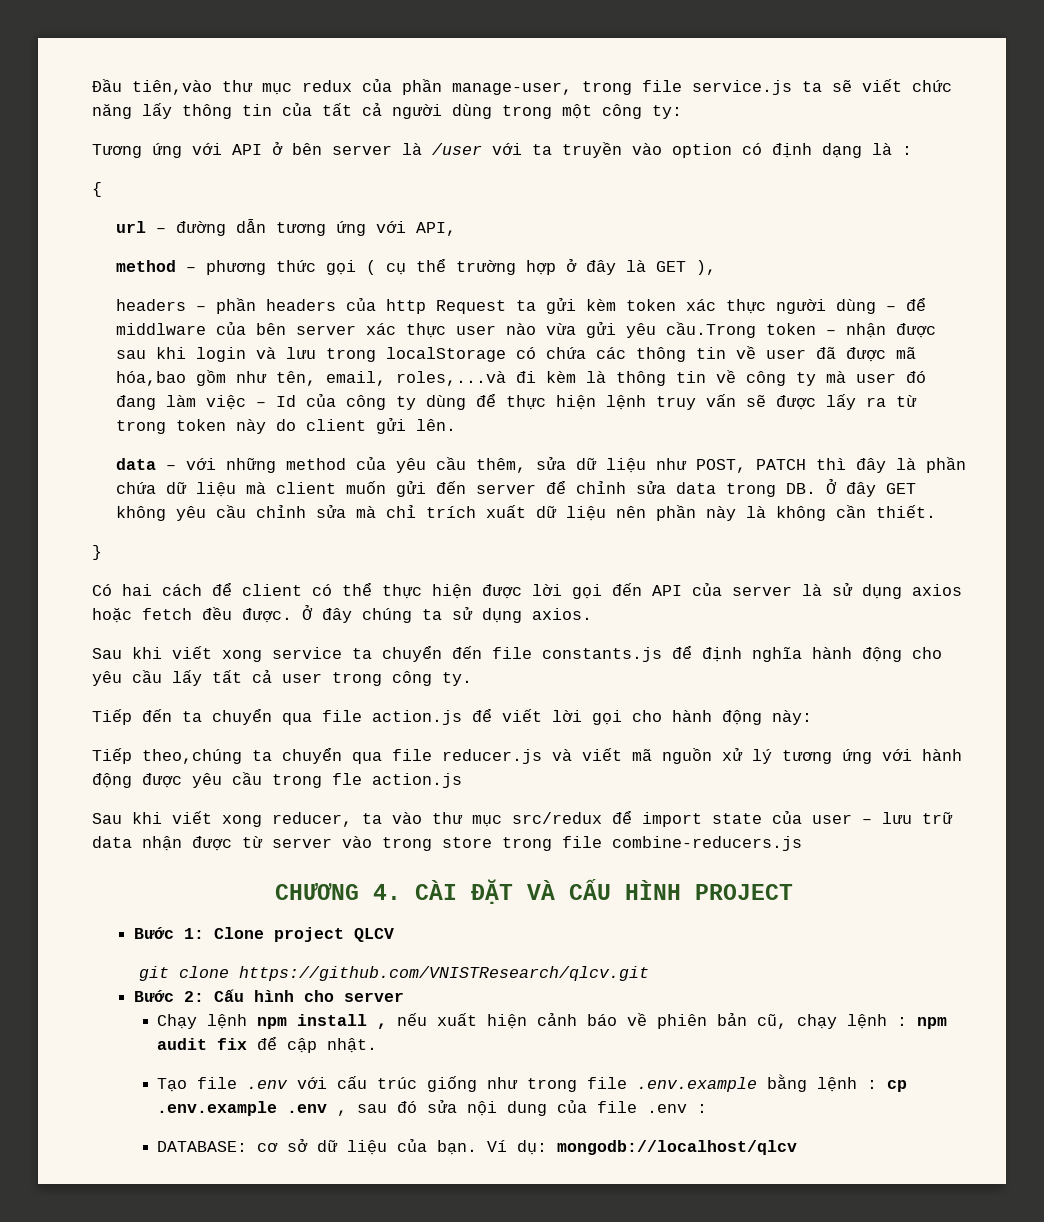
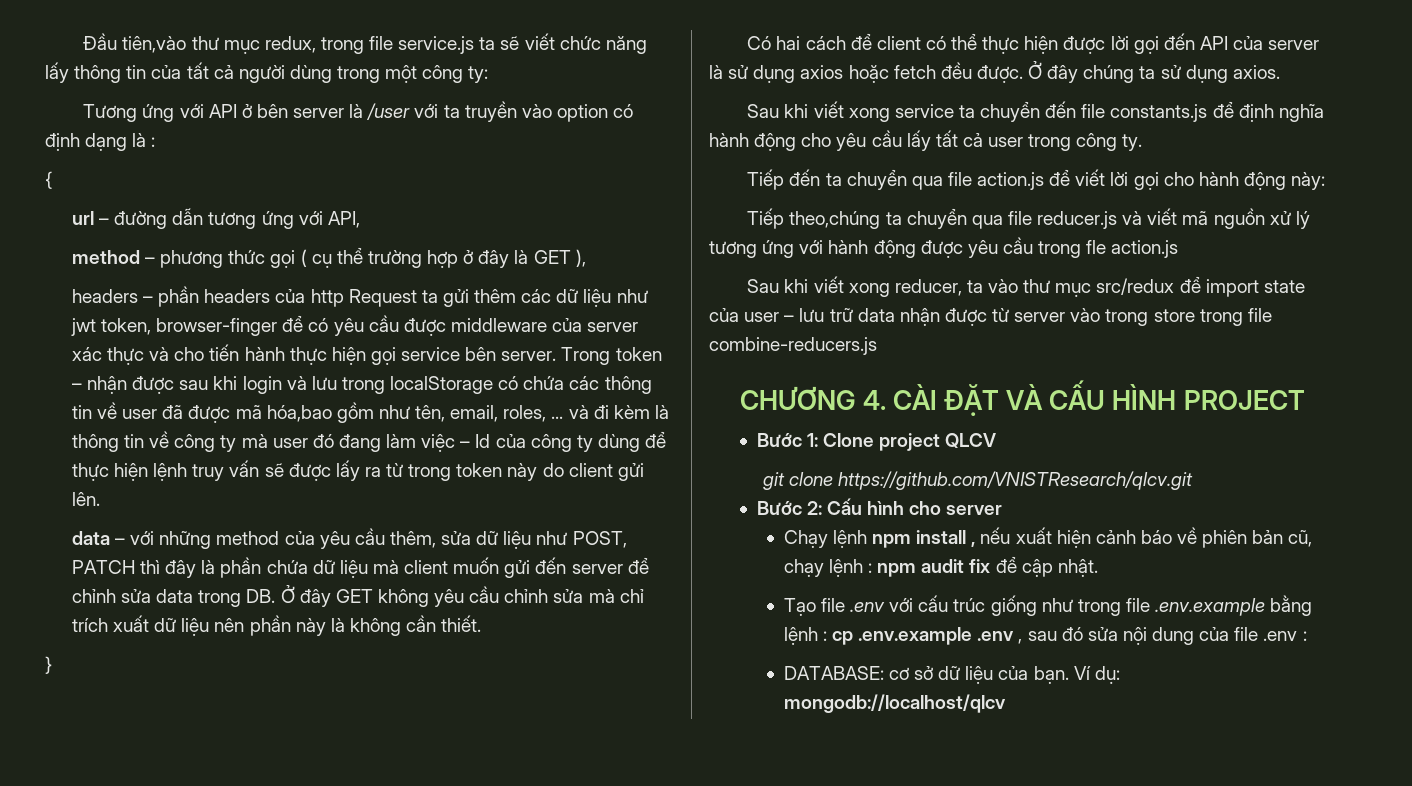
- Đầu tiên,vào thư mục redux của phần manage-user, trong file service.js ta sẽ viết chức năng lấy thông tin của tất cả người dùng trong một công ty:
+ Đầu tiên,vào thư mục redux, trong file service.js ta sẽ viết chức năng lấy thông tin của tất cả người dùng trong một công ty:
- headers – phần headers của http Request ta gửi kèm token xác thực người dùng – để middlware của bên server xác thực user nào vừa gửi yêu cầu.Trong token – nhận được sau khi login và lưu trong localStorage có chứa các thông tin về user đã được mã hóa,bao gồm như tên, email, roles,...và đi kèm là thông tin về công ty mà user đó đang làm việc – Id của công ty dùng để thực hiện lệnh truy vấn sẽ được lấy ra từ trong token này do client gửi lên.
+ headers – phần headers của http Request ta gửi thêm các dữ liệu như jwt token, browser-finger để có yêu cầu được middleware của server xác thực và cho tiến hành thực hiện gọi service bên server. Trong token – nhận được sau khi login và lưu trong localStorage có chứa các thông tin về user đã được mã hóa,bao gồm như tên, email, roles, ... và đi kèm là thông tin về công ty mà user đó đang làm việc – Id của công ty dùng để thực hiện lệnh truy vấn sẽ được lấy ra từ trong token này do client gửi lên.

